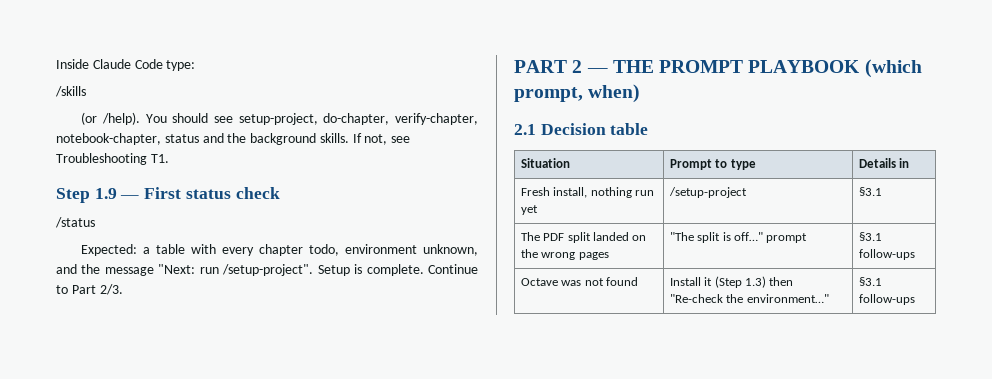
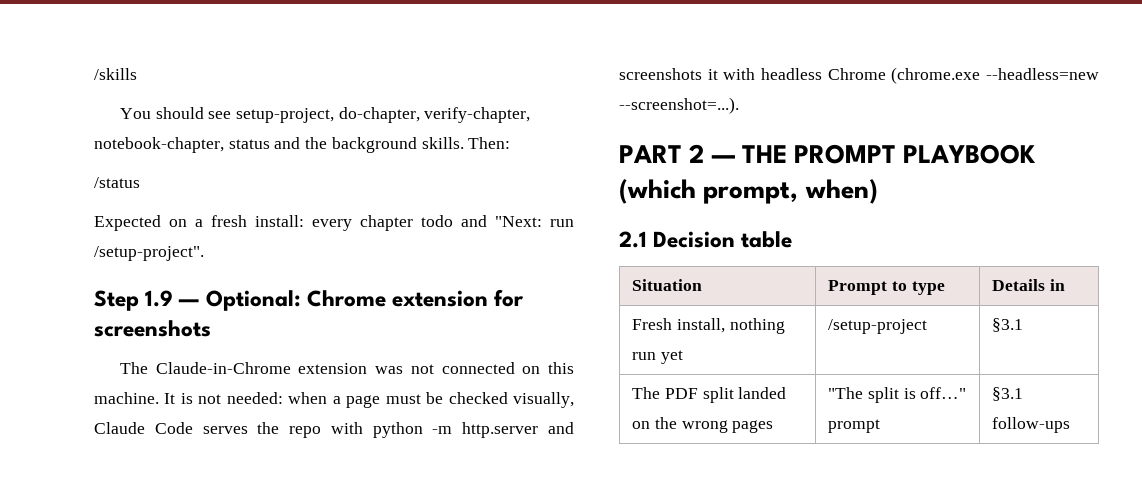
- Inside Claude Code type:
- (or /help).
- If not, see Troubleshooting T1.
- Step 1.9 — First status check
+ Then:
  /status
- Expected: a table with every chapter todo, environment unknown, and the message "Next: run /setup-project". Setup is complete. Continue to Part 2/3.
+ Expected on a fresh install: every chapter todo and "Next: run /setup-project".
+ Step 1.9 — Optional: Chrome extension for screenshots
+ The Claude-in-Chrome extension was not connected on this machine. It is not needed: when a page must be checked visually, Claude Code serves the repo with python -m http.server and screenshots it with headless Chrome (chrome.exe --headless=new --screenshot=...).
- Octave was not found | Install it (Step 1.3) then "Re-check the environment…" | §3.1 follow-ups

